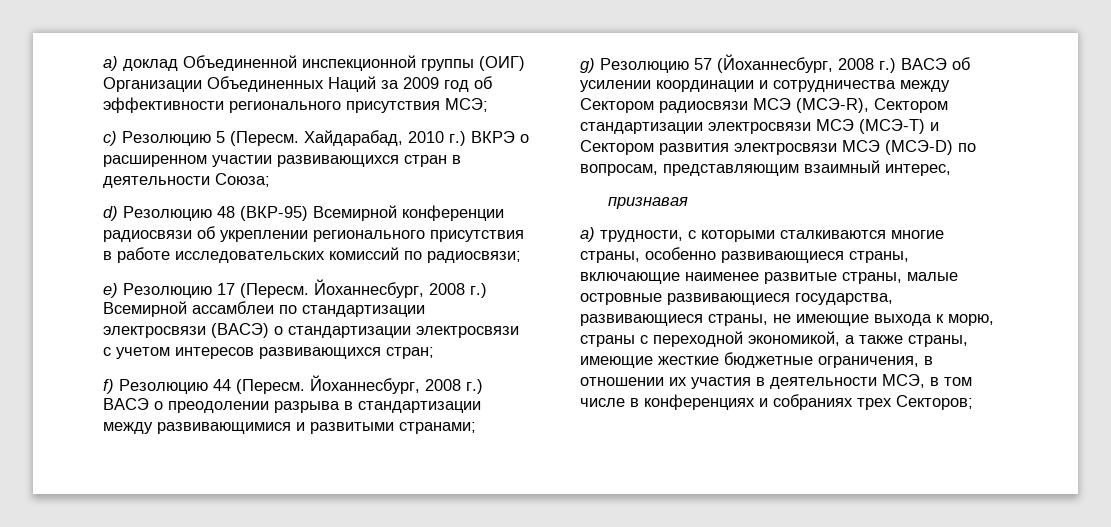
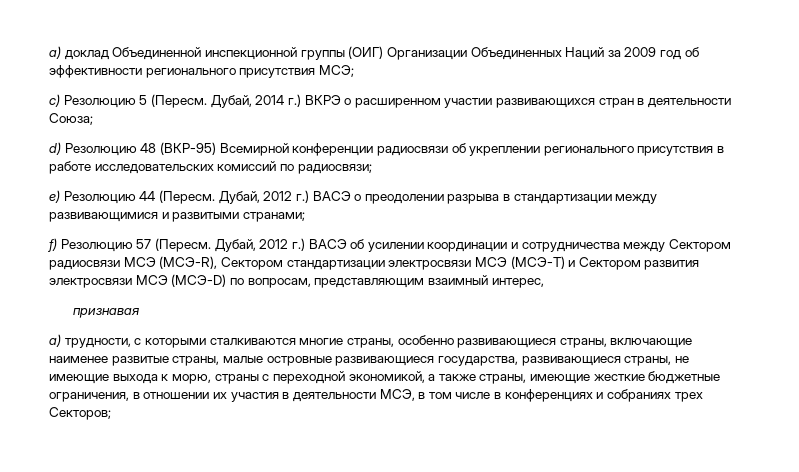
- Хайдарабад, 2010 г.) ВКРЭ о расширенном участии развивающихся стран в деятельности Союза;
+ Дубай, 2014 г.) ВКРЭ о расширенном участии развивающихся стран в деятельности Союза;
- e) Резолюцию 17 (Пересм. Йоханнесбург, 2008 г.) Всемирной ассамблеи по стандартизации электросвязи (ВАСЭ) о стандартизации электросвязи с учетом интересов развивающихся стран;
- f) Резолюцию 44 (Пересм. Йоханнесбург, 2008 г.) ВАСЭ о преодолении разрыва в стандартизации между развивающимися и развитыми странами;
+ e) Резолюцию 44 (Пересм. Дубай, 2012 г.) ВАСЭ о преодолении разрыва в стандартизации между развивающимися и развитыми странами;
- g) Резолюцию 57 (Йоханнесбург, 2008 г.) ВАСЭ об усилении координации и сотрудничества между Сектором радиосвязи МСЭ (МСЭ-R), Сектором стандартизации электросвязи МСЭ (МСЭ-T) и Сектором развития электросвязи МСЭ (МСЭ-D) по вопросам, представляющим взаимный интерес,
+ f) Резолюцию 57 (Пересм. Дубай, 2012 г.) ВАСЭ об усилении координации и сотрудничества между Сектором радиосвязи МСЭ (МСЭ-R), Сектором стандартизации электросвязи МСЭ (МСЭ-T) и Сектором развития электросвязи МСЭ (МСЭ-D) по вопросам, представляющим взаимный интерес,

